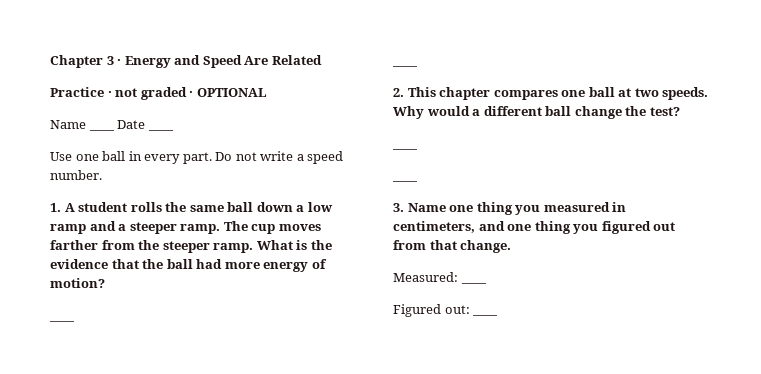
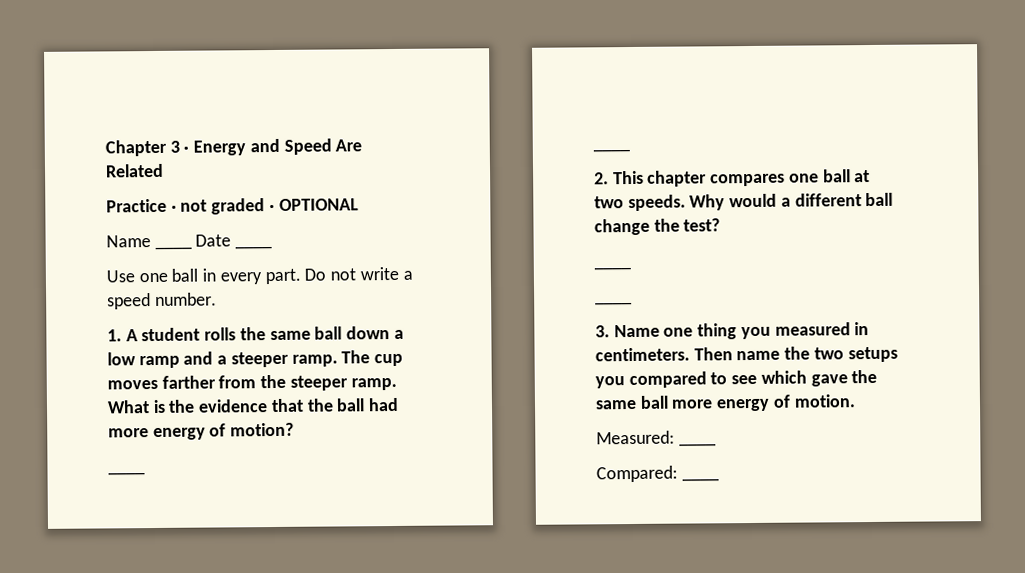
- 3. Name one thing you measured in centimeters, and one thing you figured out from that change.
+ 3. Name one thing you measured in centimeters. Then name the two setups you compared to see which gave the same ball more energy of motion.
- Figured out: ____
+ Compared: ____

